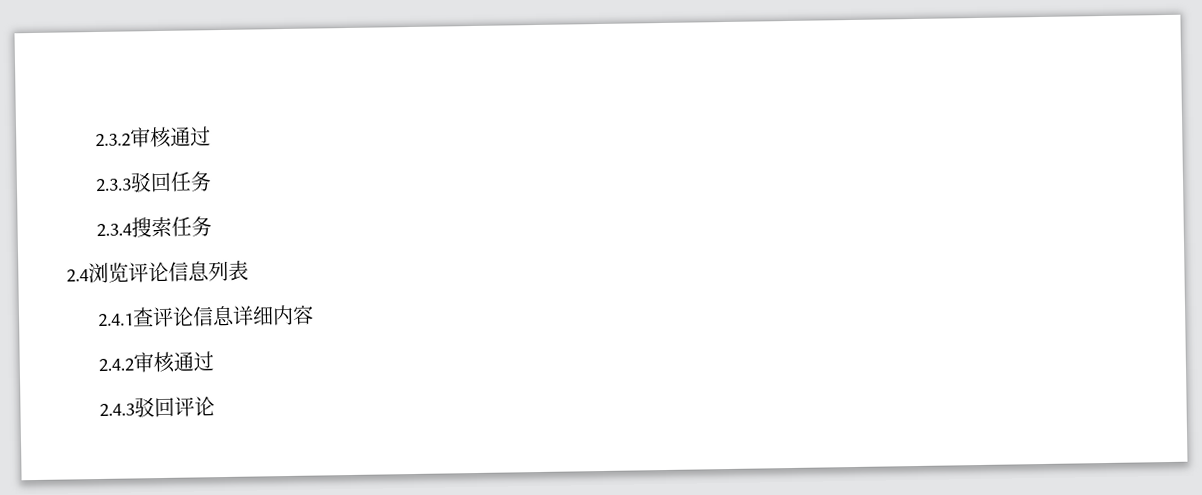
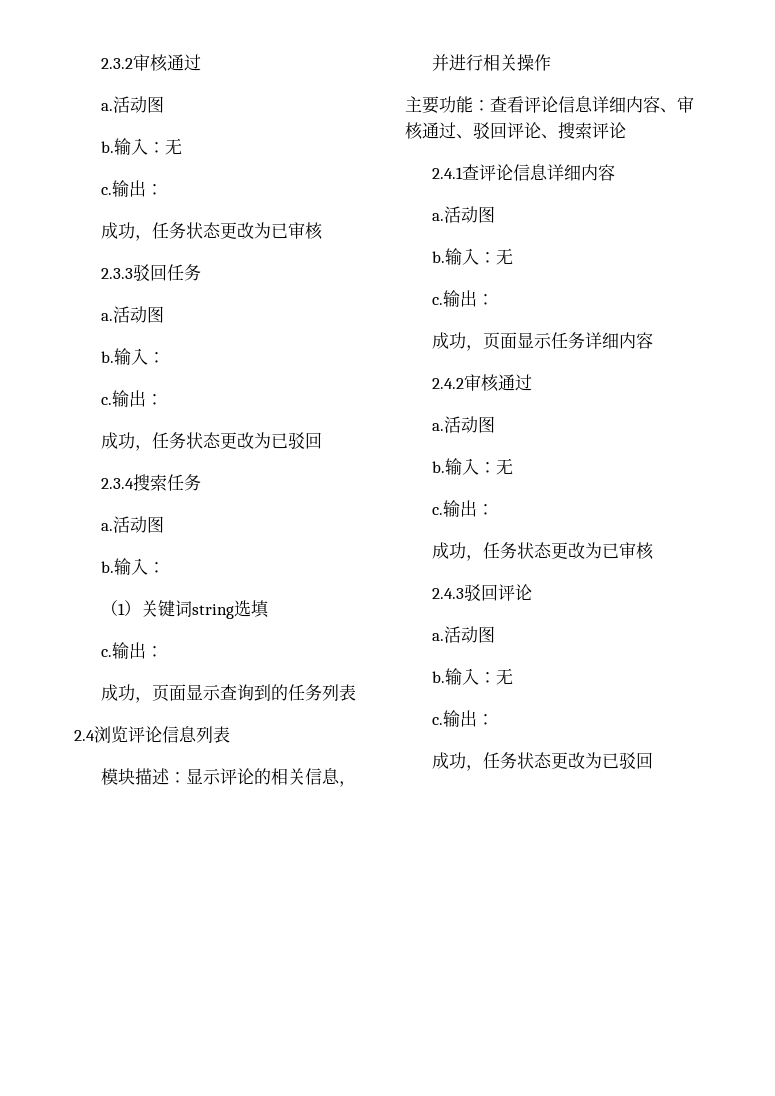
  2.3.2审核通过
+ a.活动图
+ b.输入：无
+ c.输出：
+ 成功，任务状态更改为已审核
  2.3.3驳回任务
+ a.活动图
+ b.输入：
+ c.输出：
+ 成功，任务状态更改为已驳回
  2.3.4搜索任务
+ a.活动图
+ b.输入：
+ （1）关键词string选填
+ c.输出：
+ 成功，页面显示查询到的任务列表
+ 模块描述：显示评论的相关信息，并进行相关操作
+ 主要功能：查看评论信息详细内容、审核通过、驳回评论、搜索评论
  2.4.1查评论信息详细内容
+ a.活动图
+ b.输入：无
+ c.输出：
+ 成功，页面显示任务详细内容
  2.4.2审核通过
+ a.活动图
+ b.输入：无
+ c.输出：
+ 成功，任务状态更改为已审核
  2.4.3驳回评论
+ a.活动图
+ b.输入：无
+ c.输出：
+ 成功，任务状态更改为已驳回

